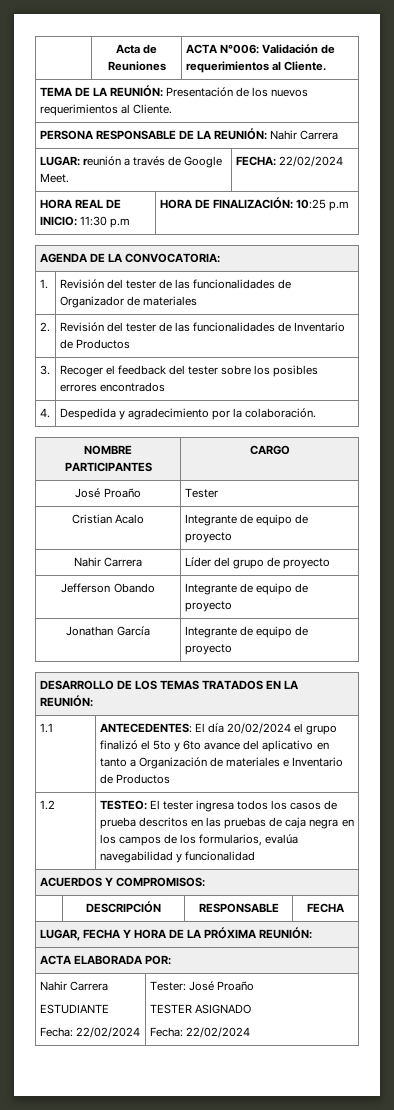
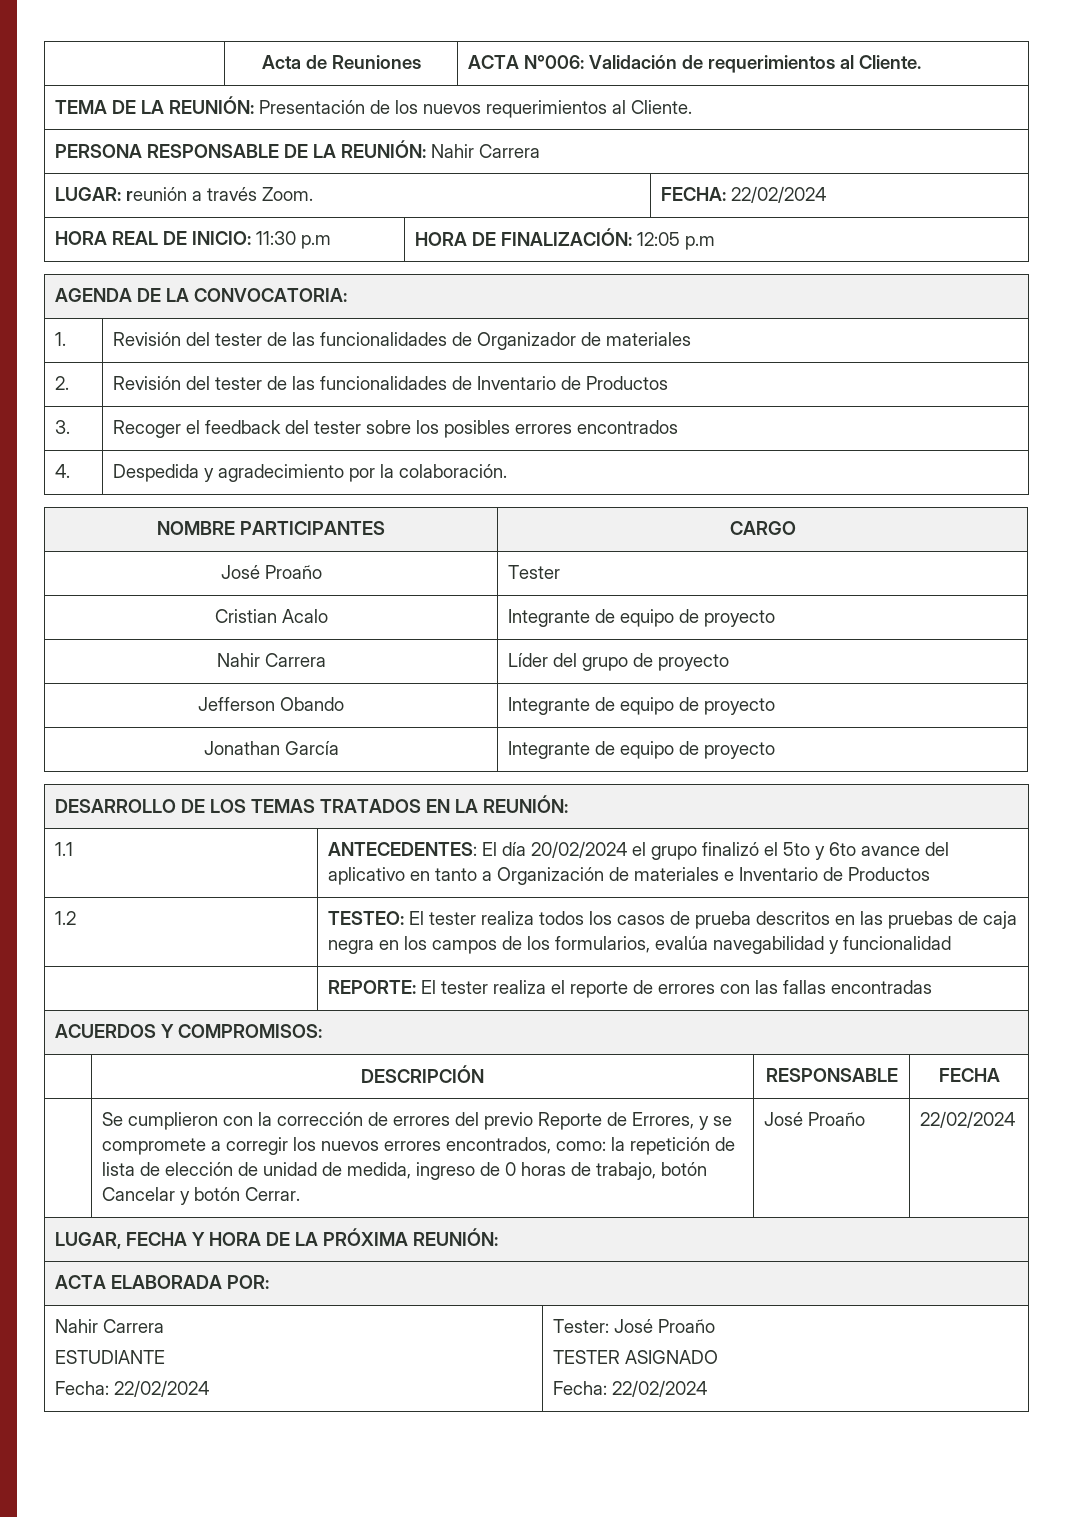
- LUGAR: reunión a través de Google Meet. | FECHA: 22/02/2024
+ LUGAR: reunión a través Zoom. | FECHA: 22/02/2024
- HORA REAL DE INICIO: 11:30 p.m | HORA DE FINALIZACIÓN: 10:25 p.m
+ HORA REAL DE INICIO: 11:30 p.m | HORA DE FINALIZACIÓN: 12:05 p.m
- 1.2 | TESTEO: El tester ingresa todos los casos de prueba descritos en las pruebas de caja negra en los campos de los formularios, evalúa navegabilidad y funcionalidad
+ 1.2 | TESTEO: El tester realiza todos los casos de prueba descritos en las pruebas de caja negra en los campos de los formularios, evalúa navegabilidad y funcionalidad
+ | REPORTE: El tester realiza el reporte de errores con las fallas encontradas
+ Se cumplieron con la corrección de errores del previo Reporte de Errores, y se compromete a corregir los nuevos errores encontrados, como: la repetición de lista de elección de unidad de medida, ingreso de 0 horas de trabajo, botón Cancelar y botón Cerrar. | José Proaño | 22/02/2024

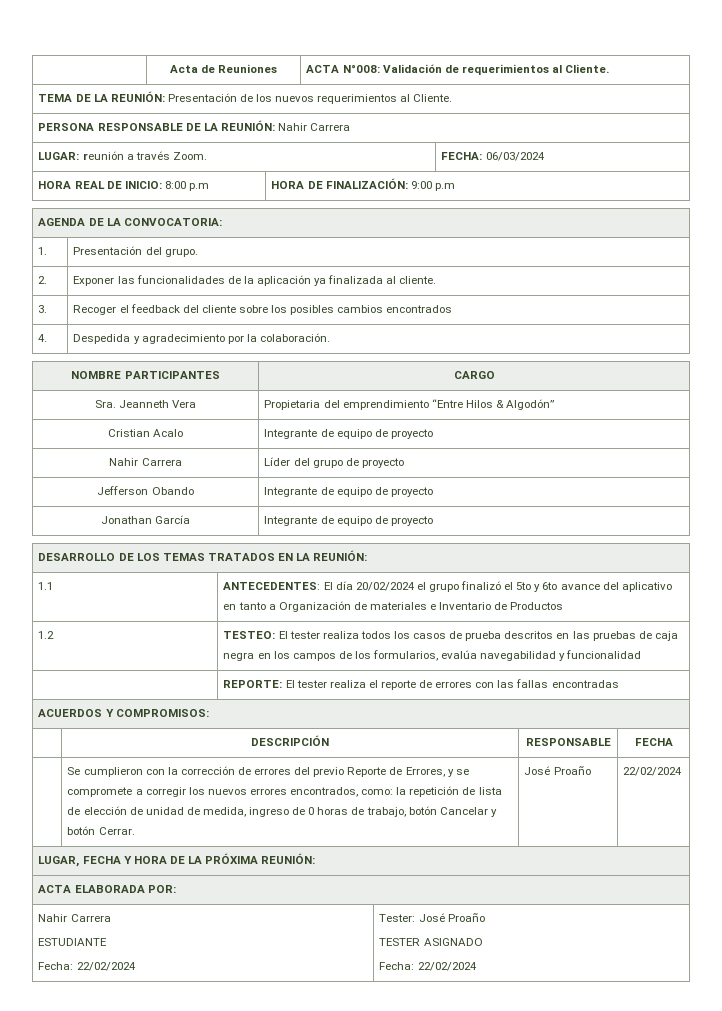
- | Acta de Reuniones | ACTA N°006: Validación de requerimientos al Cliente.
+ | Acta de Reuniones | ACTA N°008: Validación de requerimientos al Cliente.
- LUGAR: reunión a través Zoom. | FECHA: 22/02/2024
+ LUGAR: reunión a través Zoom. | FECHA: 06/03/2024
- HORA REAL DE INICIO: 11:30 p.m | HORA DE FINALIZACIÓN: 12:05 p.m
+ HORA REAL DE INICIO: 8:00 p.m | HORA DE FINALIZACIÓN: 9:00 p.m
- 1. | Revisión del tester de las funcionalidades de Organizador de materiales
- 2. | Revisión del tester de las funcionalidades de Inventario de Productos
+ 1. | Presentación del grupo.
+ 2. | Exponer las funcionalidades de la aplicación ya finalizada al cliente.
- 3. | Recoger el feedback del tester sobre los posibles errores encontrados
+ 3. | Recoger el feedback del cliente sobre los posibles cambios encontrados
- José Proaño | Tester
+ Sra. Jeanneth Vera | Propietaria del emprendimiento “Entre Hilos & Algodón”

